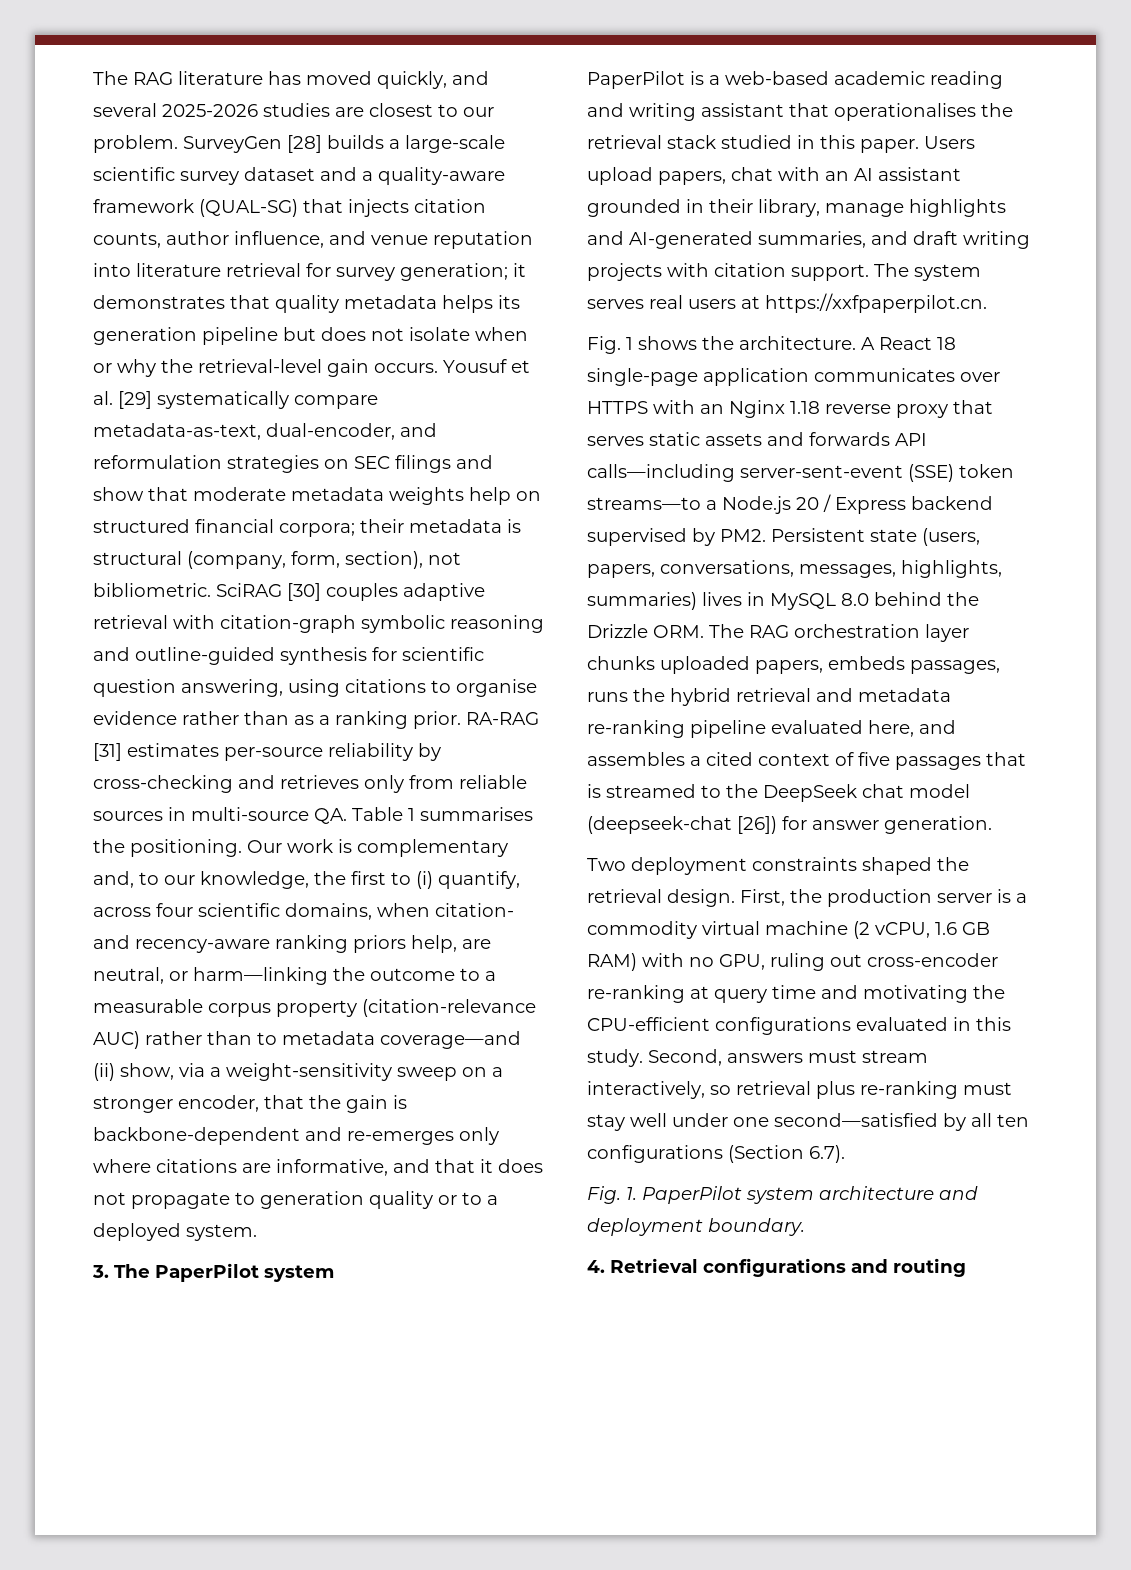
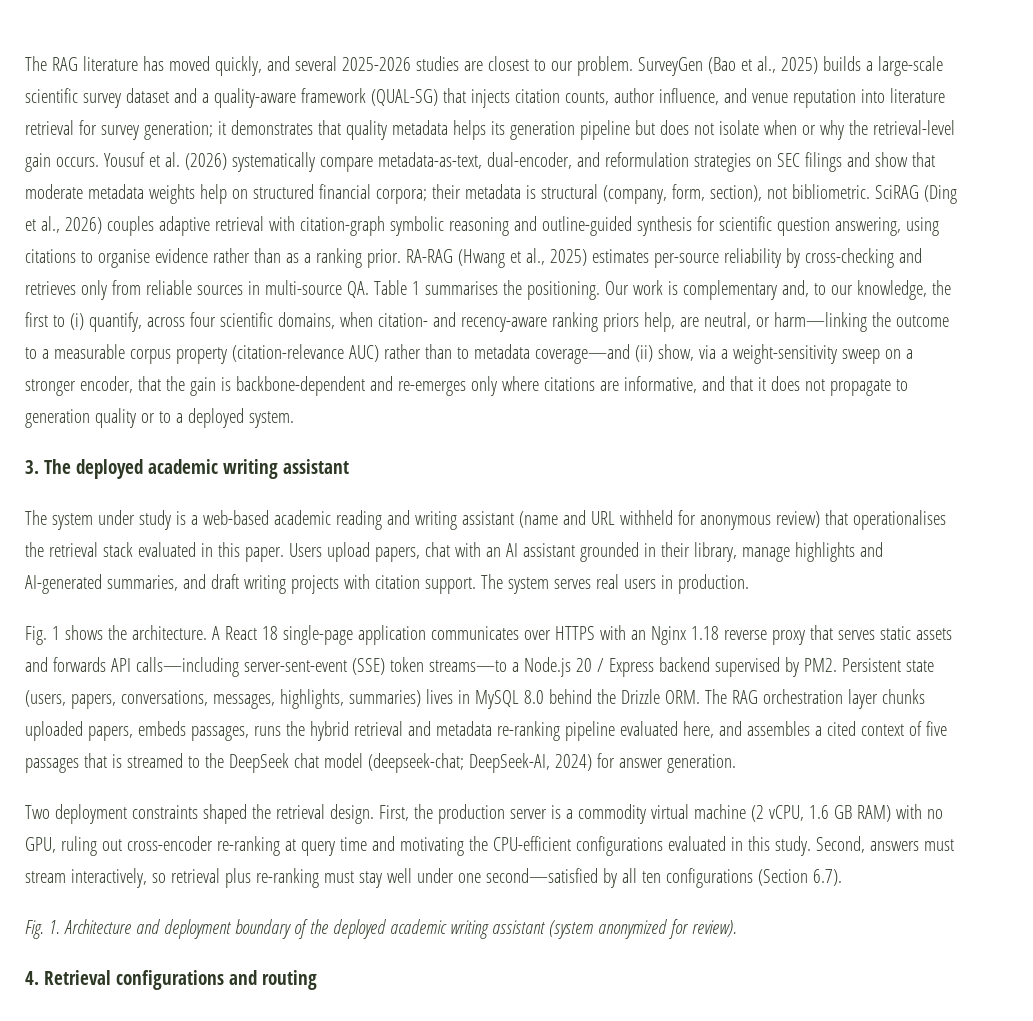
- SurveyGen [28] builds a large-scale scientific survey dataset and a quality-aware framework (QUAL-SG) that injects citation counts, author influence, and venue reputation into literature retrieval for survey generation; it demonstrates that quality metadata helps its generation pipeline but does not isolate when or why the retrieval-level gain occurs.
+ SurveyGen (Bao et al., 2025) builds a large-scale scientific survey dataset and a quality-aware framework (QUAL-SG) that injects citation counts, author influence, and venue reputation into literature retrieval for survey generation; it demonstrates that quality metadata helps its generation pipeline but does not isolate when or why the retrieval-level gain occurs.
- Yousuf et al. [29] systematically compare metadata-as-text, dual-encoder, and reformulation strategies on SEC filings and show that moderate metadata weights help on structured financial corpora; their metadata is structural (company, form, section), not bibliometric.
+ Yousuf et al. (2026) systematically compare metadata-as-text, dual-encoder, and reformulation strategies on SEC filings and show that moderate metadata weights help on structured financial corpora; their metadata is structural (company, form, section), not bibliometric.
- SciRAG [30] couples adaptive retrieval with citation-graph symbolic reasoning and outline-guided synthesis for scientific question answering, using citations to organise evidence rather than as a ranking prior.
+ SciRAG (Ding et al., 2026) couples adaptive retrieval with citation-graph symbolic reasoning and outline-guided synthesis for scientific question answering, using citations to organise evidence rather than as a ranking prior.
- RA-RAG [31] estimates per-source reliability by cross-checking and retrieves only from reliable sources in multi-source QA. Table 1 summarises the positioning.
+ RA-RAG (Hwang et al., 2025) estimates per-source reliability by cross-checking and retrieves only from reliable sources in multi-source QA. Table 1 summarises the positioning.
- 3. The PaperPilot system
- PaperPilot is a web-based academic reading and writing assistant that operationalises the retrieval stack studied in this paper.
+ 3. The deployed academic writing assistant
+ The system under study is a web-based academic reading and writing assistant (name and URL withheld for anonymous review) that operationalises the retrieval stack evaluated in this paper.
- The system serves real users at https://xxfpaperpilot.cn.
+ The system serves real users in production.
- A React 18 single-page application communicates over HTTPS with an Nginx 1.18 reverse proxy that serves static assets and forwards API calls—including server-sent-event (SSE) token streams—to a Node.js 20 / Express backend supervised by PM2. Persistent state (users, papers, conversations, messages, highlights, summaries) lives in MySQL 8.0 behind the Drizzle ORM. The RAG orchestration layer chunks uploaded papers, embeds passages, runs the hybrid retrieval and metadata re-ranking pipeline evaluated here, and assembles a cited context of five passages that is streamed to the DeepSeek chat model (deepseek-chat [26]) for answer generation.
+ A React 18 single-page application communicates over HTTPS with an Nginx 1.18 reverse proxy that serves static assets and forwards API calls—including server-sent-event (SSE) token streams—to a Node.js 20 / Express backend supervised by PM2. Persistent state (users, papers, conversations, messages, highlights, summaries) lives in MySQL 8.0 behind the Drizzle ORM. The RAG orchestration layer chunks uploaded papers, embeds passages, runs the hybrid retrieval and metadata re-ranking pipeline evaluated here, and assembles a cited context of five passages that is streamed to the DeepSeek chat model (deepseek-chat; DeepSeek-AI, 2024) for answer generation.
- Fig. 1. PaperPilot system architecture and deployment boundary.
+ Fig. 1. Architecture and deployment boundary of the deployed academic writing assistant (system anonymized for review).

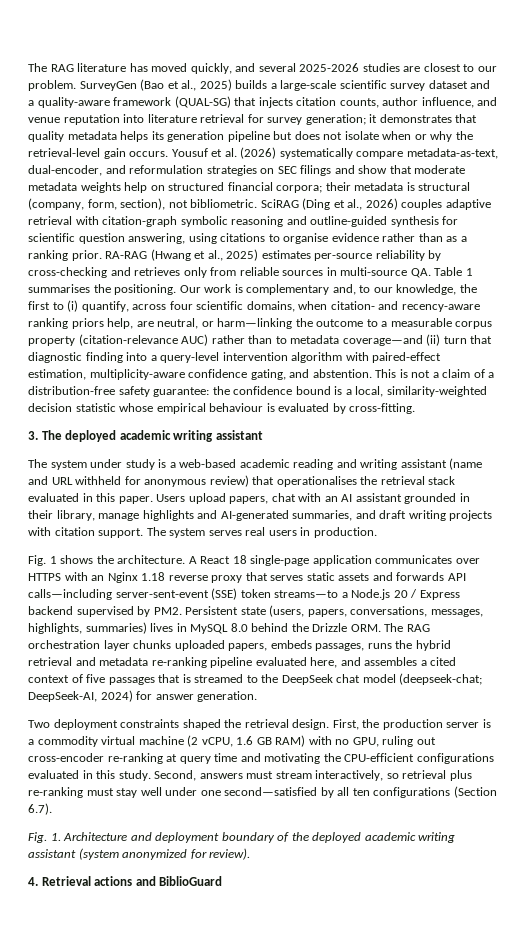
- Our work is complementary and, to our knowledge, the first to (i) quantify, across four scientific domains, when citation- and recency-aware ranking priors help, are neutral, or harm—linking the outcome to a measurable corpus property (citation-relevance AUC) rather than to metadata coverage—and (ii) show, via a weight-sensitivity sweep on a stronger encoder, that the gain is backbone-dependent and re-emerges only where citations are informative, and that it does not propagate to generation quality or to a deployed system.
+ Our work is complementary and, to our knowledge, the first to (i) quantify, across four scientific domains, when citation- and recency-aware ranking priors help, are neutral, or harm—linking the outcome to a measurable corpus property (citation-relevance AUC) rather than to metadata coverage—and (ii) turn that diagnostic finding into a query-level intervention algorithm with paired-effect estimation, multiplicity-aware confidence gating, and abstention. This is not a claim of a distribution-free safety guarantee: the confidence bound is a local, similarity-weighted decision statistic whose empirical behaviour is evaluated by cross-fitting.
- 4. Retrieval configurations and routing
+ 4. Retrieval actions and BiblioGuard

